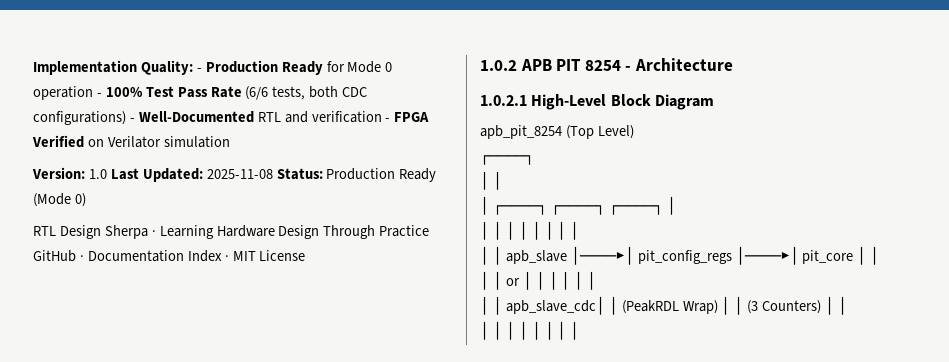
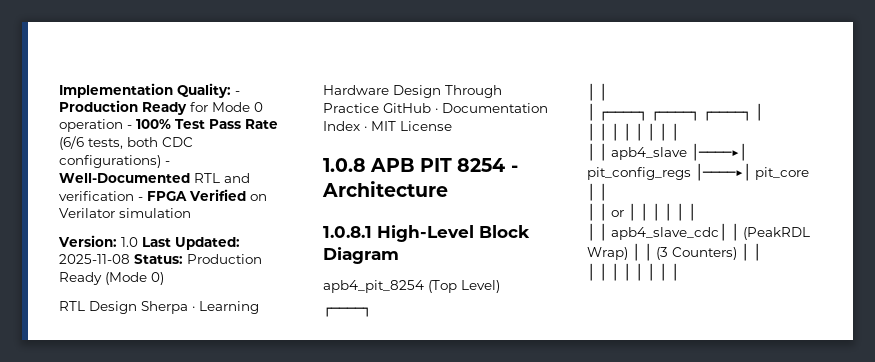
- 1.0.2 APB PIT 8254 - Architecture
+ 1.0.8 APB PIT 8254 - Architecture
- 1.0.2.1 High-Level Block Diagram
+ 1.0.8.1 High-Level Block Diagram
- apb_pit_8254 (Top Level)
+ apb4_pit_8254 (Top Level)
- │ │ apb_slave │────▶│ pit_config_regs │────▶│ pit_core │ │
+ │ │ apb4_slave │────▶│ pit_config_regs │────▶│ pit_core │ │
- │ │ apb_slave_cdc│ │ (PeakRDL Wrap) │ │ (3 Counters) │ │
+ │ │ apb4_slave_cdc│ │ (PeakRDL Wrap) │ │ (3 Counters) │ │

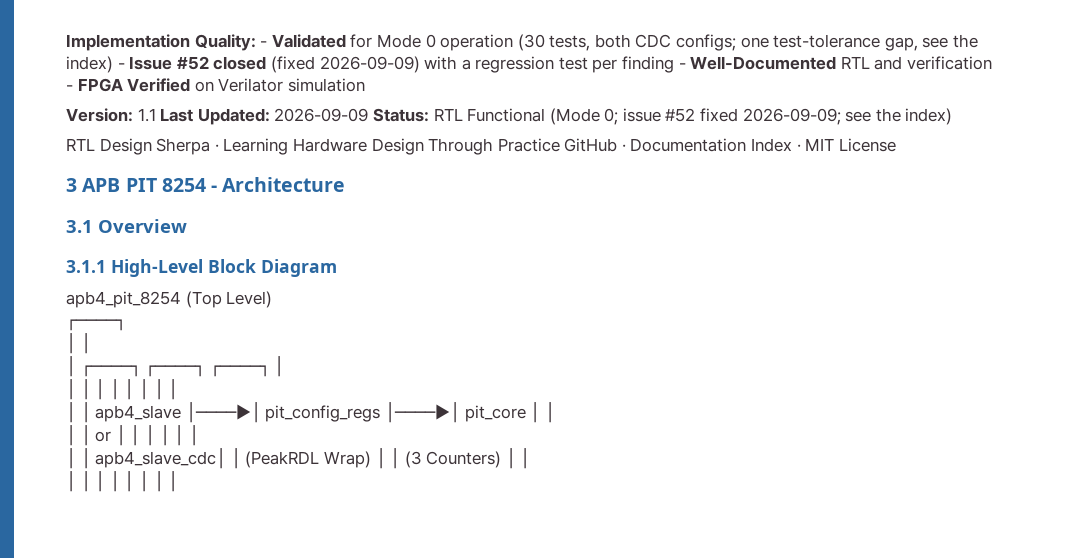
- Implementation Quality: - Production Ready for Mode 0 operation - 100% Test Pass Rate (6/6 tests, both CDC configurations) - Well-Documented RTL and verification - FPGA Verified on Verilator simulation
+ Implementation Quality: - Validated for Mode 0 operation (30 tests, both CDC configs; one test-tolerance gap, see the index) - Issue #52 closed (fixed 2026-09-09) with a regression test per finding - Well-Documented RTL and verification - FPGA Verified on Verilator simulation
- Version: 1.0 Last Updated: 2025-11-08 Status: Production Ready (Mode 0)
+ Version: 1.1 Last Updated: 2026-09-09 Status: RTL Functional (Mode 0; issue #52 fixed 2026-09-09; see the index)
- 1.0.8 APB PIT 8254 - Architecture
+ 3 APB PIT 8254 - Architecture
- 1.0.8.1 High-Level Block Diagram
+ 3.1 Overview
+ 3.1.1 High-Level Block Diagram

